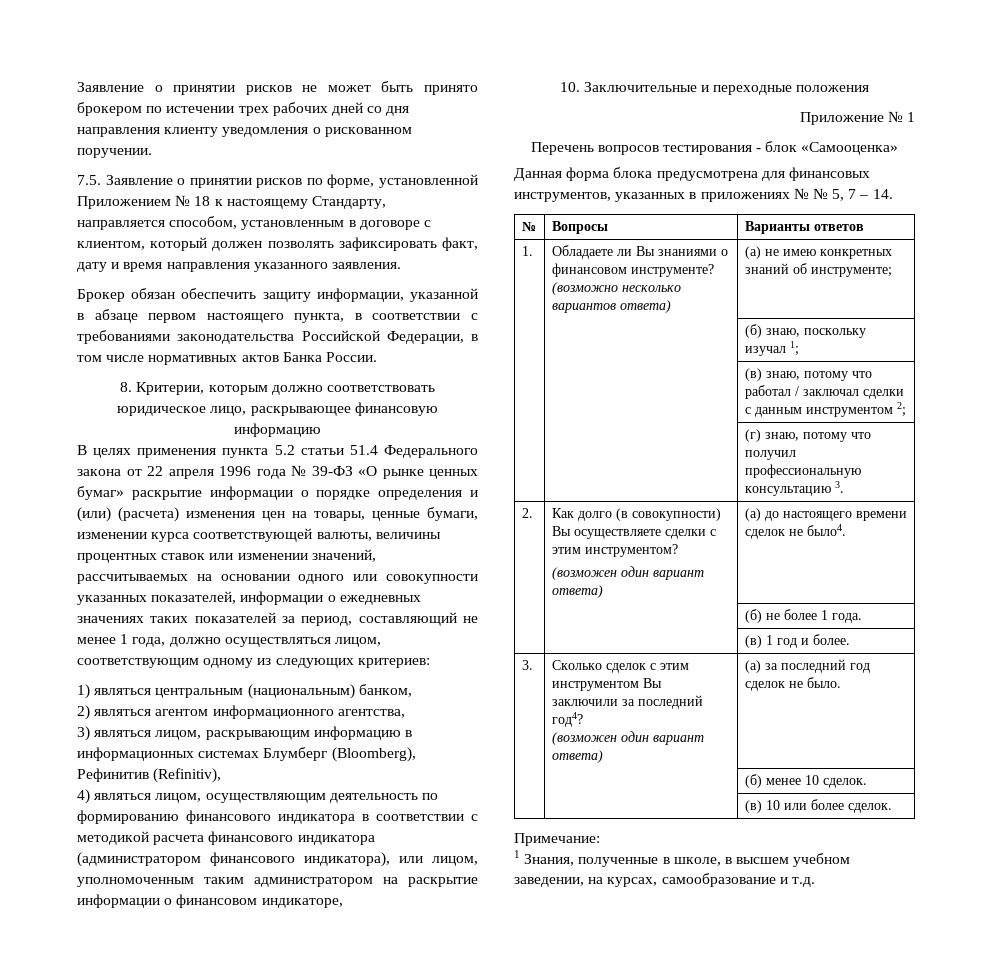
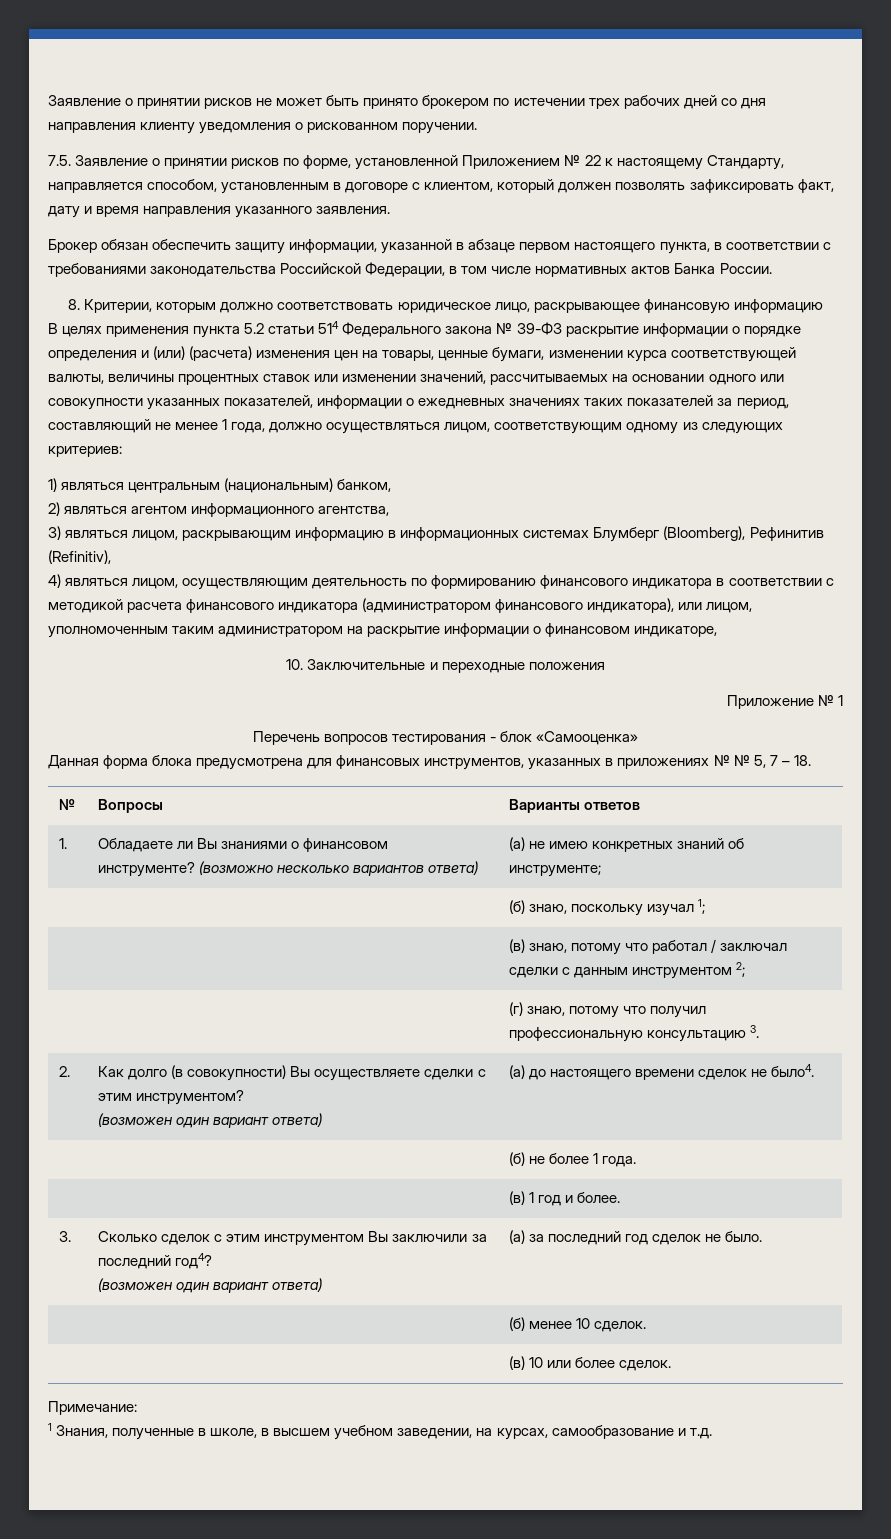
- 7.5. Заявление о принятии рисков по форме, установленной Приложением № 18 к настоящему Стандарту, направляется способом, установленным в договоре с клиентом, который должен позволять зафиксировать факт, дату и время направления указанного заявления.
+ 7.5. Заявление о принятии рисков по форме, установленной Приложением № 22 к настоящему Стандарту, направляется способом, установленным в договоре с клиентом, который должен позволять зафиксировать факт, дату и время направления указанного заявления.
- В целях применения пункта 5.2 статьи 51.4 Федерального закона от 22 апреля 1996 года № 39-ФЗ «О рынке ценных бумаг» раскрытие информации о порядке определения и (или) (расчета) изменения цен на товары, ценные бумаги, изменении курса соответствующей валюты, величины процентных ставок или изменении значений, рассчитываемых на основании одного или совокупности указанных показателей, информации о ежедневных значениях таких показателей за период, составляющий не менее 1 года, должно осуществляться лицом, соответствующим одному из следующих критериев:
+ В целях применения пункта 5.2 статьи 514 Федерального закона № 39-ФЗ раскрытие информации о порядке определения и (или) (расчета) изменения цен на товары, ценные бумаги, изменении курса соответствующей валюты, величины процентных ставок или изменении значений, рассчитываемых на основании одного или совокупности указанных показателей, информации о ежедневных значениях таких показателей за период, составляющий не менее 1 года, должно осуществляться лицом, соответствующим одному из следующих критериев:
- Данная форма блока предусмотрена для финансовых инструментов, указанных в приложениях № № 5, 7 – 14.
+ Данная форма блока предусмотрена для финансовых инструментов, указанных в приложениях № № 5, 7 – 18.

